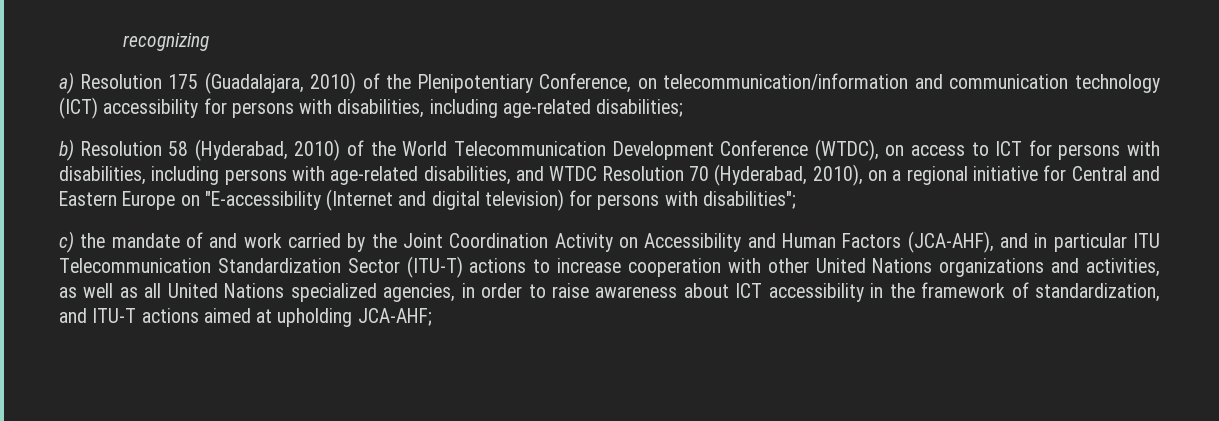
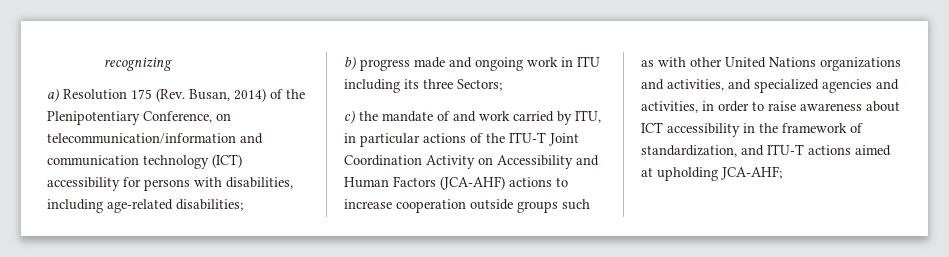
- a) Resolution 175 (Guadalajara, 2010) of the Plenipotentiary Conference, on telecommunication/information and communication technology (ICT) accessibility for persons with disabilities, including age-related disabilities;
+ a) Resolution 175 (Rev. Busan, 2014) of the Plenipotentiary Conference, on telecommunication/information and communication technology (ICT) accessibility for persons with disabilities, including age-related disabilities;
- b) Resolution 58 (Hyderabad, 2010) of the World Telecommunication Development Conference (WTDC), on access to ICT for persons with disabilities, including persons with age-related disabilities, and WTDC Resolution 70 (Hyderabad, 2010), on a regional initiative for Central and Eastern Europe on "E-accessibility (Internet and digital television) for persons with disabilities";
+ b) progress made and ongoing work in ITU including its three Sectors;
- c) the mandate of and work carried by the Joint Coordination Activity on Accessibility and Human Factors (JCA-AHF), and in particular ITU Telecommunication Standardization Sector (ITU-T) actions to increase cooperation with other United Nations organizations and activities, as well as all United Nations specialized agencies, in order to raise awareness about ICT accessibility in the framework of standardization, and ITU-T actions aimed at upholding JCA-AHF;
+ c) the mandate of and work carried by ITU, in particular actions of the ITU-T Joint Coordination Activity on Accessibility and Human Factors (JCA-AHF) actions to increase cooperation outside groups such as with other United Nations organizations and activities, and specialized agencies and activities, in order to raise awareness about ICT accessibility in the framework of standardization, and ITU-T actions aimed at upholding JCA-AHF;

